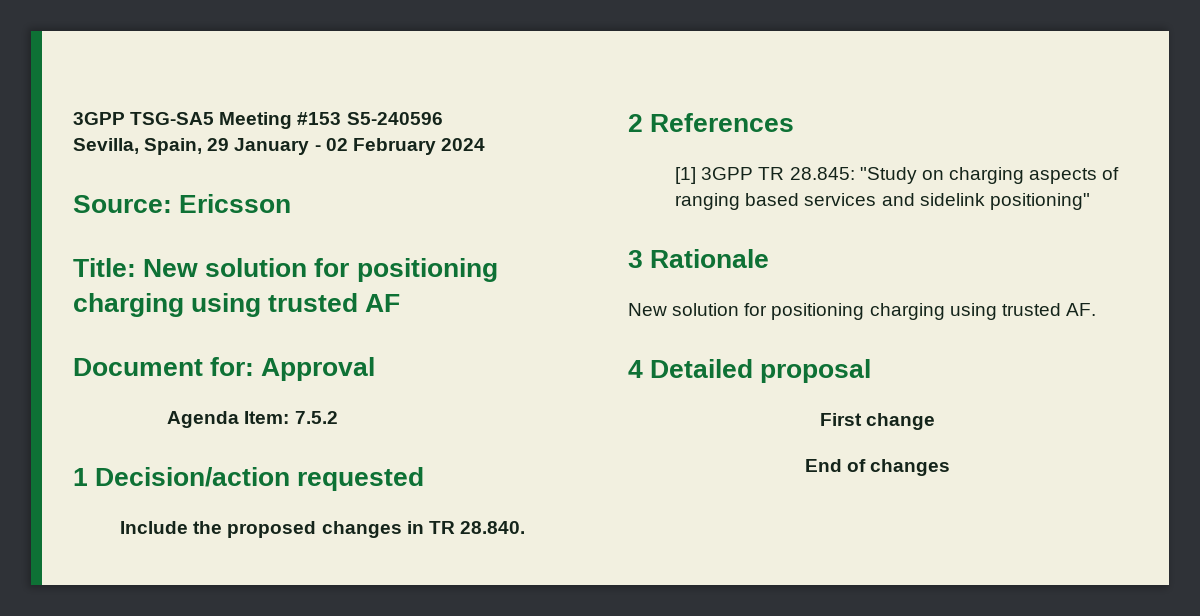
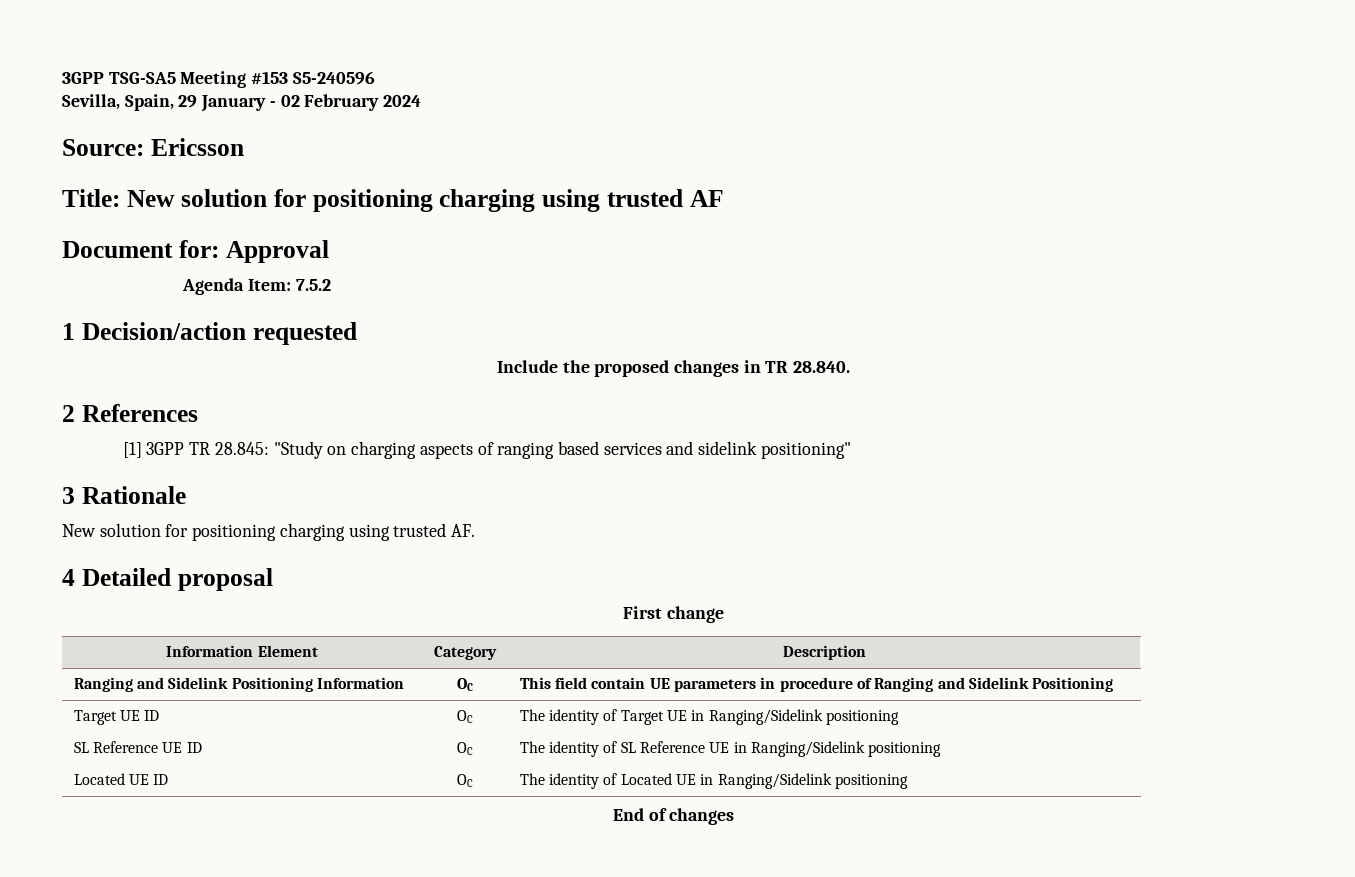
+ Information Element | Category | Description
+ Ranging and Sidelink Positioning Information | OC | This field contain UE parameters in procedure of Ranging and Sidelink Positioning
+ Target UE ID | OC | The identity of Target UE in Ranging/Sidelink positioning
+ SL Reference UE ID | OC | The identity of SL Reference UE in Ranging/Sidelink positioning
+ Located UE ID | OC | The identity of Located UE in Ranging/Sidelink positioning

